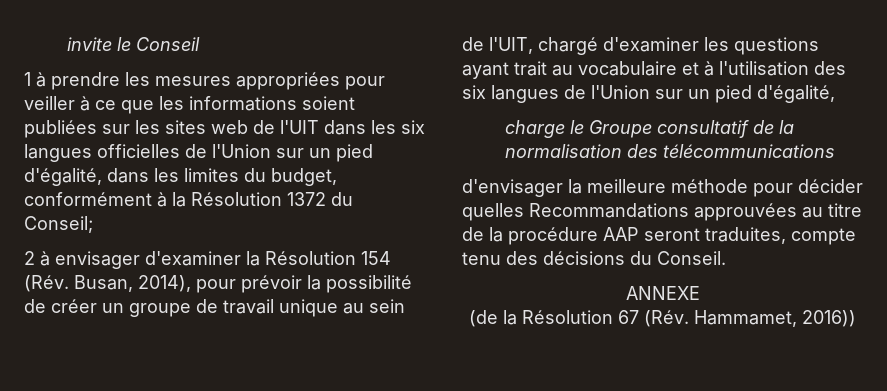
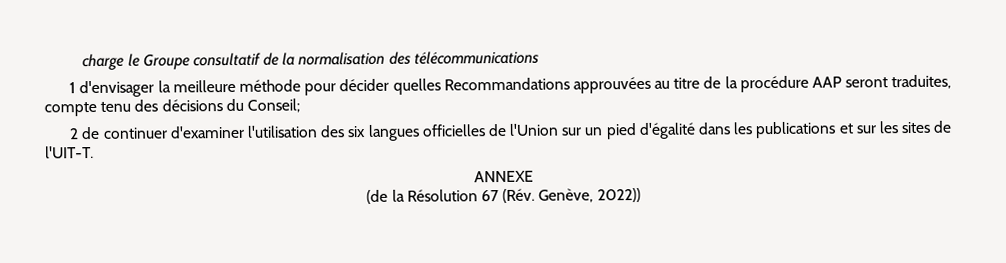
- invite le Conseil
- 1 à prendre les mesures appropriées pour veiller à ce que les informations soient publiées sur les sites web de l'UIT dans les six langues officielles de l'Union sur un pied d'égalité, dans les limites du budget, conformément à la Résolution 1372 du Conseil;
- 2 à envisager d'examiner la Résolution 154 (Rév. Busan, 2014), pour prévoir la possibilité de créer un groupe de travail unique au sein de l'UIT, chargé d'examiner les questions ayant trait au vocabulaire et à l'utilisation des six langues de l'Union sur un pied d'égalité,
- d'envisager la meilleure méthode pour décider quelles Recommandations approuvées au titre de la procédure AAP seront traduites, compte tenu des décisions du Conseil.
+ 1 d'envisager la meilleure méthode pour décider quelles Recommandations approuvées au titre de la procédure AAP seront traduites, compte tenu des décisions du Conseil;
+ 2 de continuer d'examiner l'utilisation des six langues officielles de l'Union sur un pied d'égalité dans les publications et sur les sites de l'UIT-T.
- (de la Résolution 67 (Rév. Hammamet, 2016))
+ (de la Résolution 67 (Rév. Genève, 2022))

